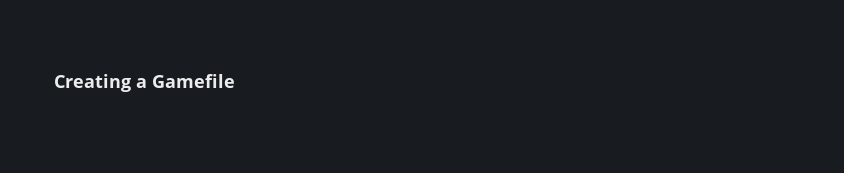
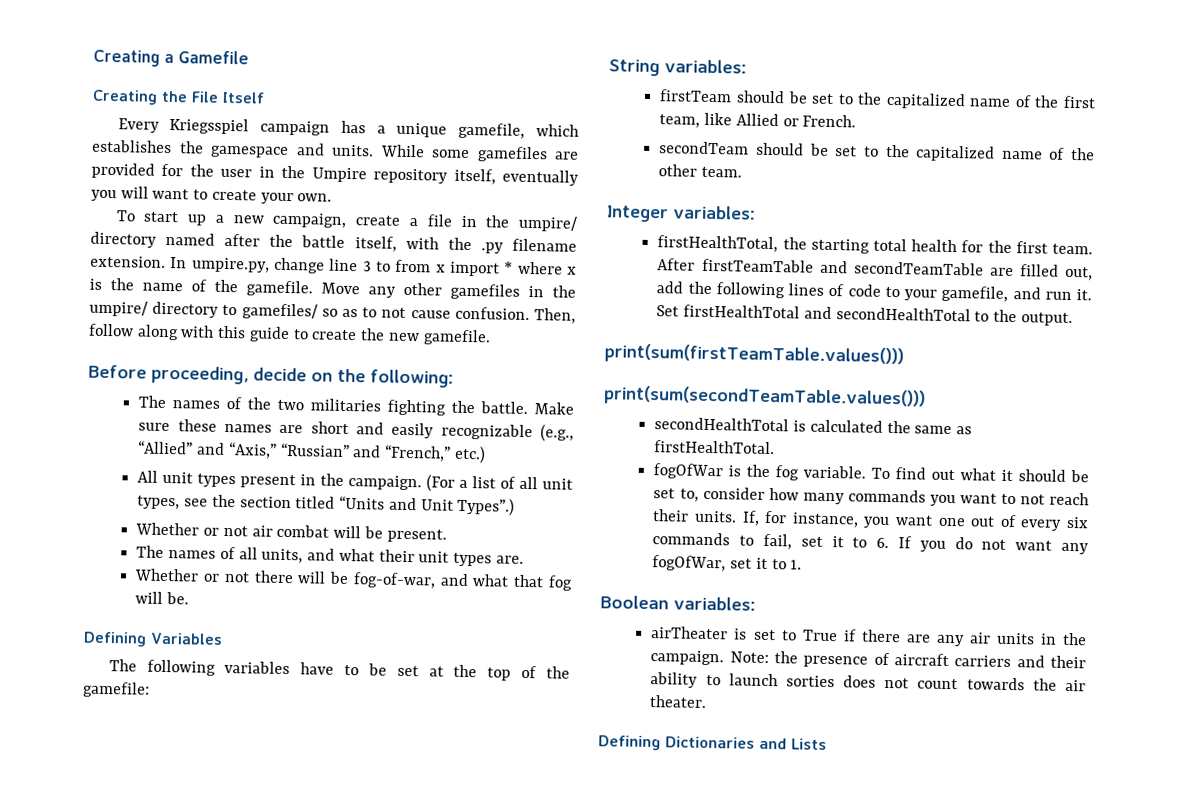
+ Creating the File Itself
+ Every Kriegsspiel campaign has a unique gamefile, which establishes the gamespace and units. While some gamefiles are provided for the user in the Umpire repository itself, eventually you will want to create your own.
+ To start up a new campaign, create a file in the umpire/ directory named after the battle itself, with the .py filename extension. In umpire.py, change line 3 to from x import * where x is the name of the gamefile. Move any other gamefiles in the umpire/ directory to gamefiles/ so as to not cause confusion. Then, follow along with this guide to create the new gamefile.
+ Before proceeding, decide on the following:
+ The names of the two militaries fighting the battle. Make sure these names are short and easily recognizable (e.g., “Allied” and “Axis,” “Russian” and “French,” etc.)
+ All unit types present in the campaign. (For a list of all unit types, see the section titled “Units and Unit Types”.)
+ Whether or not air combat will be present.
+ The names of all units, and what their unit types are.
+ Whether or not there will be fog-of-war, and what that fog will be.
+ Defining Variables
+ The following variables have to be set at the top of the gamefile:
+ String variables:
+ firstTeam should be set to the capitalized name of the first team, like Allied or French.
+ secondTeam should be set to the capitalized name of the other team.
+ Integer variables:
+ firstHealthTotal, the starting total health for the first team. After firstTeamTable and secondTeamTable are filled out, add the following lines of code to your gamefile, and run it. Set firstHealthTotal and secondHealthTotal to the output.
+ print(sum(firstTeamTable.values()))
+ print(sum(secondTeamTable.values()))
+ secondHealthTotal is calculated the same as firstHealthTotal.
+ fogOfWar is the fog variable. To find out what it should be set to, consider how many commands you want to not reach their units. If, for instance, you want one out of every six commands to fail, set it to 6. If you do not want any fogOfWar, set it to 1.
+ Boolean variables:
+ airTheater is set to True if there are any air units in the campaign. Note: the presence of aircraft carriers and their ability to launch sorties does not count towards the air theater.
+ Defining Dictionaries and Lists

